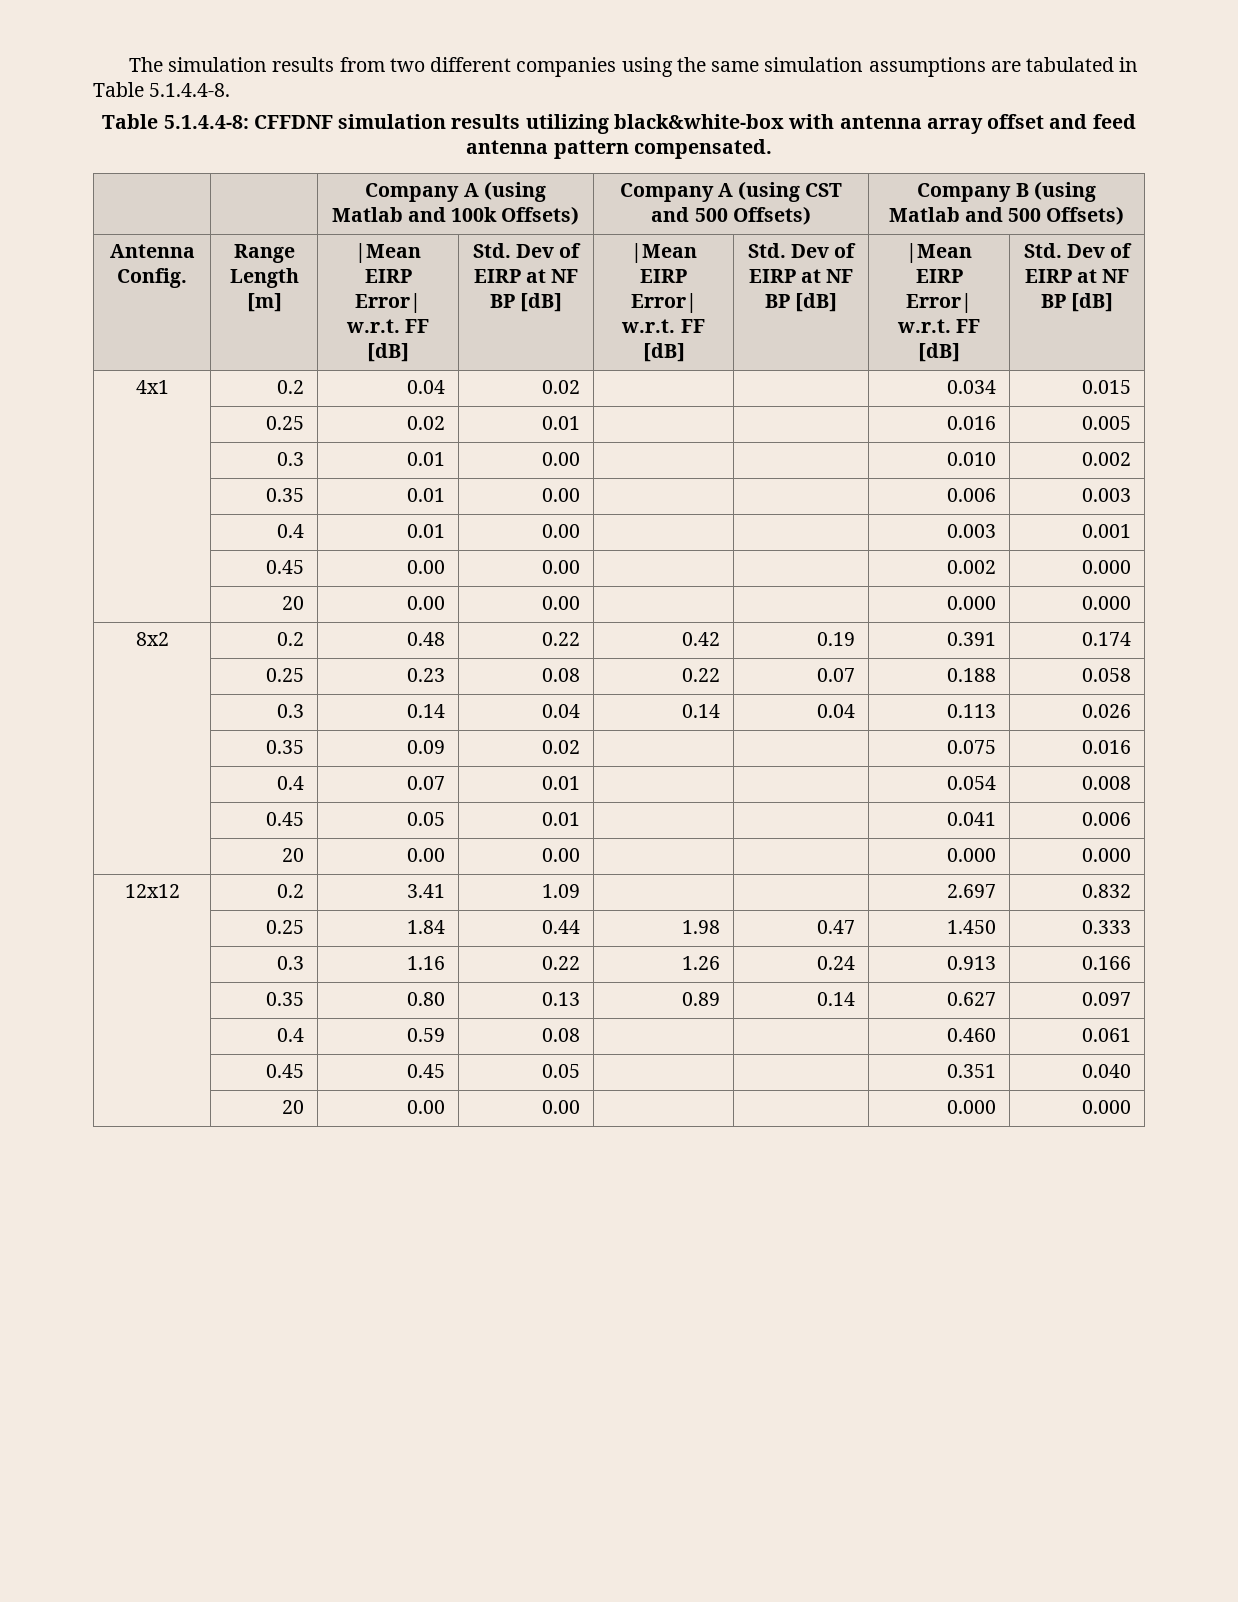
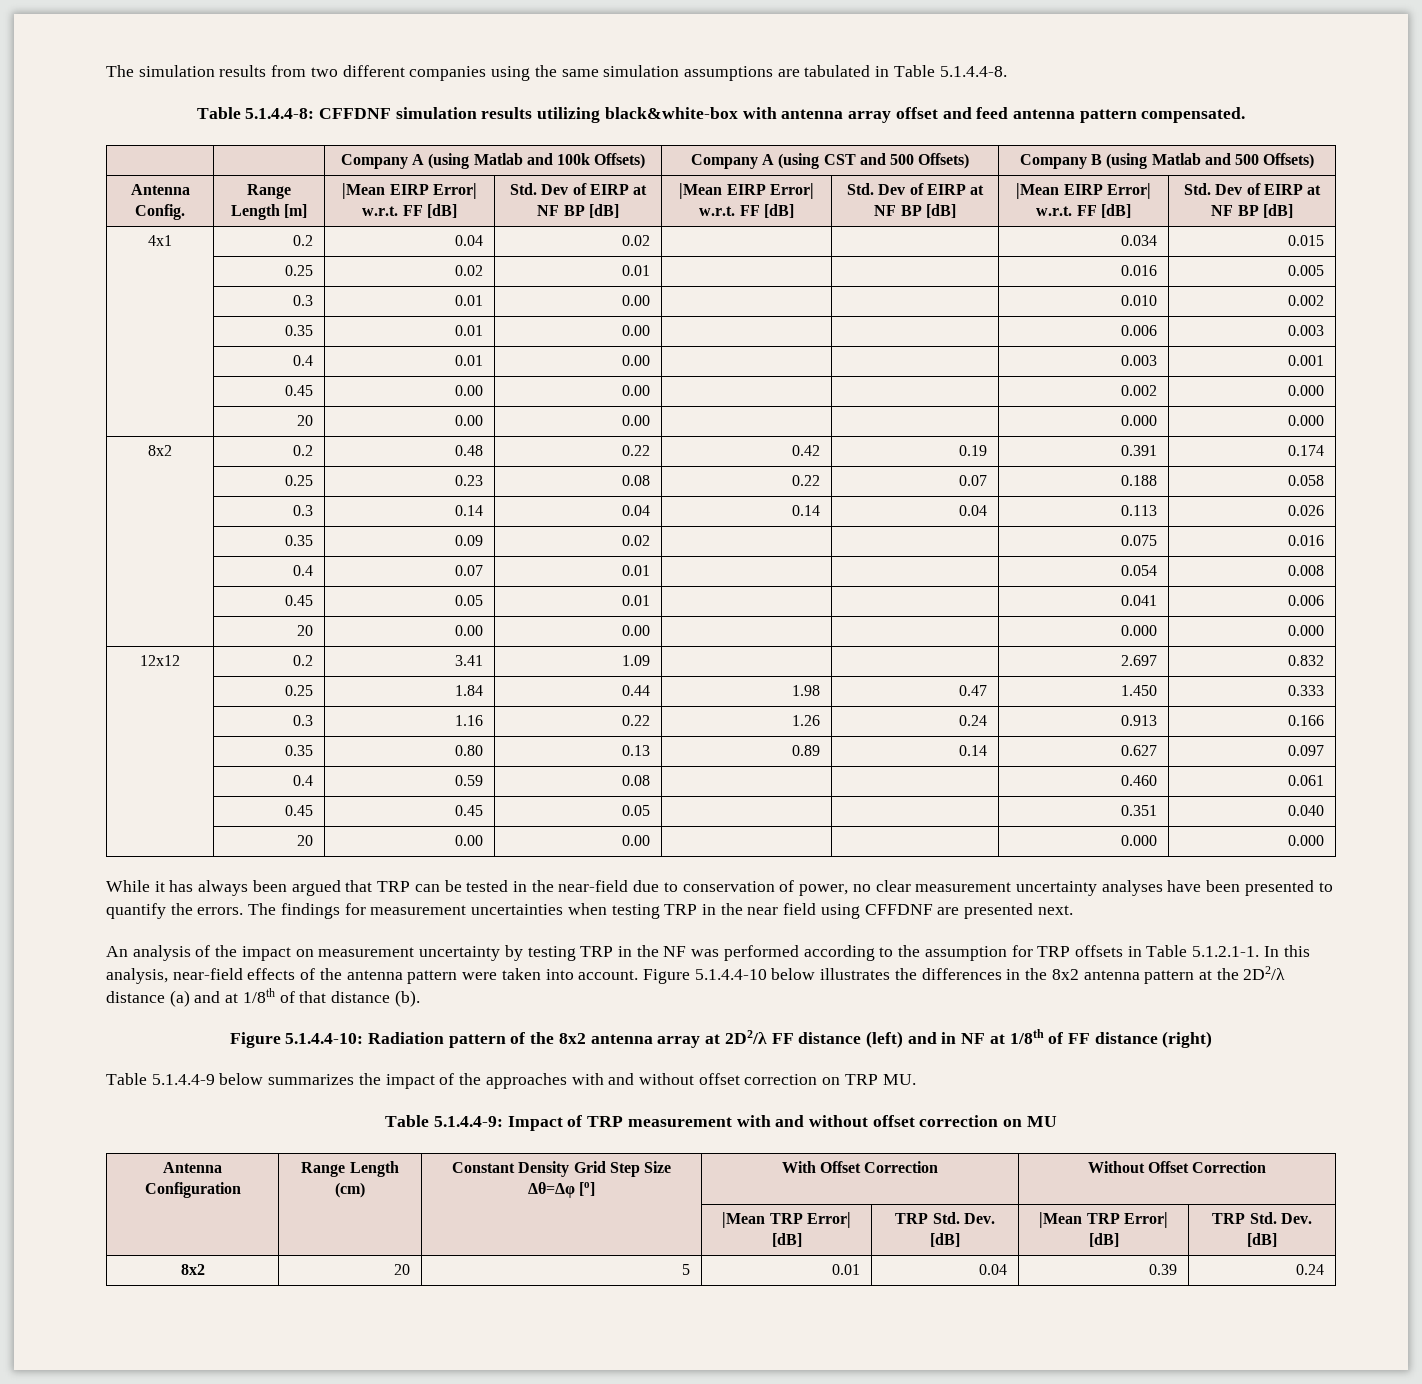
+ While it has always been argued that TRP can be tested in the near-field due to conservation of power, no clear measurement uncertainty analyses have been presented to quantify the errors. The findings for measurement uncertainties when testing TRP in the near field using CFFDNF are presented next.
+ An analysis of the impact on measurement uncertainty by testing TRP in the NF was performed according to the assumption for TRP offsets in Table 5.1.2.1-1. In this analysis, near-field effects of the antenna pattern were taken into account. Figure 5.1.4.4-10 below illustrates the differences in the 8x2 antenna pattern at the 2D2/λ distance (a) and at 1/8th of that distance (b).
+ Figure 5.1.4.4-10: Radiation pattern of the 8x2 antenna array at 2D2/λ FF distance (left) and in NF at 1/8th of FF distance (right)
+ Table 5.1.4.4-9 below summarizes the impact of the approaches with and without offset correction on TRP MU.
+ Table 5.1.4.4-9: Impact of TRP measurement with and without offset correction on MU
+ Antenna Configuration | Range Length (cm) | Constant Density Grid Step Size Δθ=Δφ [o] | With Offset Correction | Without Offset Correction
+ | | | |Mean TRP Error| [dB] | TRP Std. Dev. [dB] | |Mean TRP Error| [dB] | TRP Std. Dev. [dB]
+ 8x2 | 20 | 5 | 0.01 | 0.04 | 0.39 | 0.24

